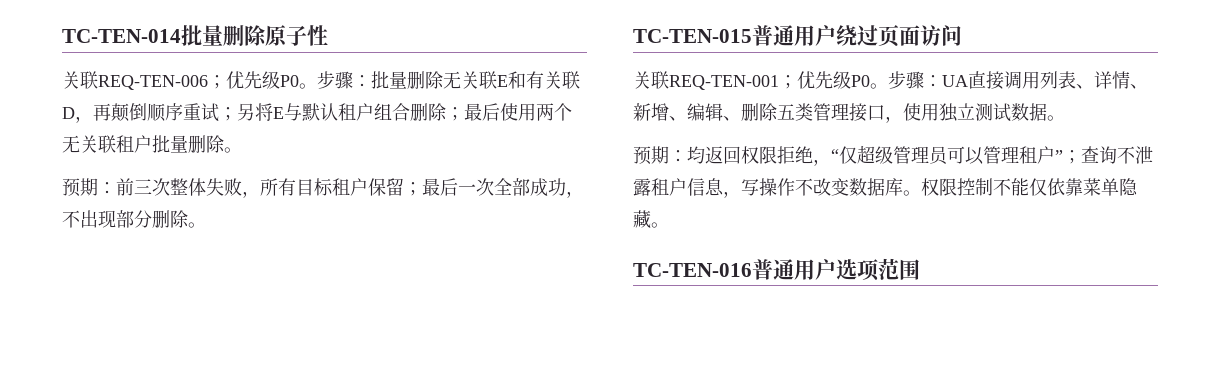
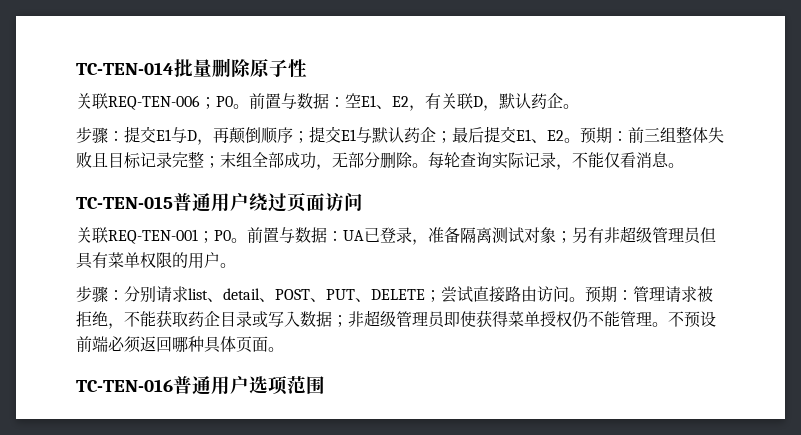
- 关联REQ-TEN-006；优先级P0。步骤：批量删除无关联E和有关联D，再颠倒顺序重试；另将E与默认租户组合删除；最后使用两个无关联租户批量删除。
- 预期：前三次整体失败，所有目标租户保留；最后一次全部成功，不出现部分删除。
+ 关联REQ-TEN-006；P0。前置与数据：空E1、E2，有关联D，默认药企。
+ 步骤：提交E1与D，再颠倒顺序；提交E1与默认药企；最后提交E1、E2。预期：前三组整体失败且目标记录完整；末组全部成功，无部分删除。每轮查询实际记录，不能仅看消息。
- 关联REQ-TEN-001；优先级P0。步骤：UA直接调用列表、详情、新增、编辑、删除五类管理接口，使用独立测试数据。
- 预期：均返回权限拒绝，“仅超级管理员可以管理租户”；查询不泄露租户信息，写操作不改变数据库。权限控制不能仅依靠菜单隐藏。
+ 关联REQ-TEN-001；P0。前置与数据：UA已登录，准备隔离测试对象；另有非超级管理员但具有菜单权限的用户。
+ 步骤：分别请求list、detail、POST、PUT、DELETE；尝试直接路由访问。预期：管理请求被拒绝，不能获取药企目录或写入数据；非超级管理员即使获得菜单授权仍不能管理。不预设前端必须返回哪种具体页面。

